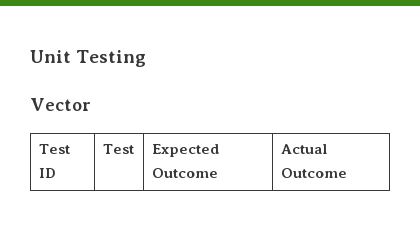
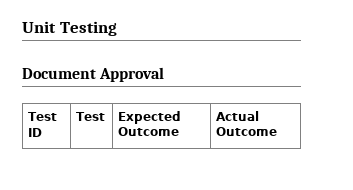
- Vector
+ Document Approval

